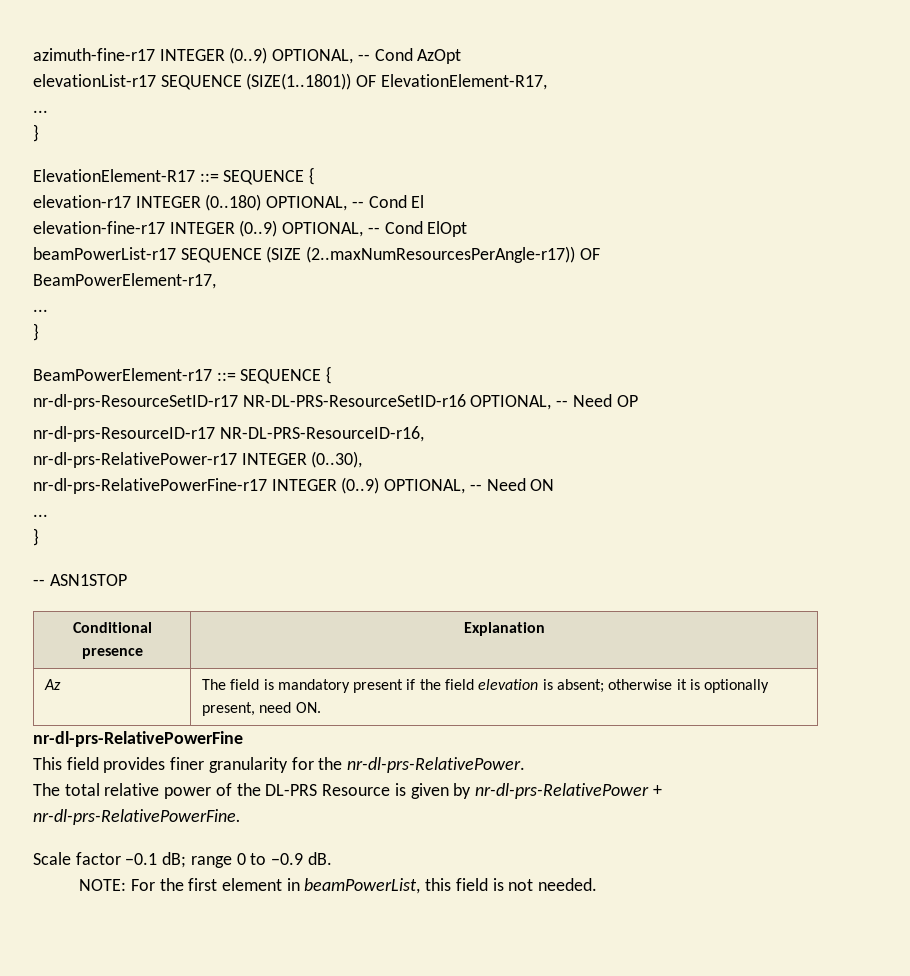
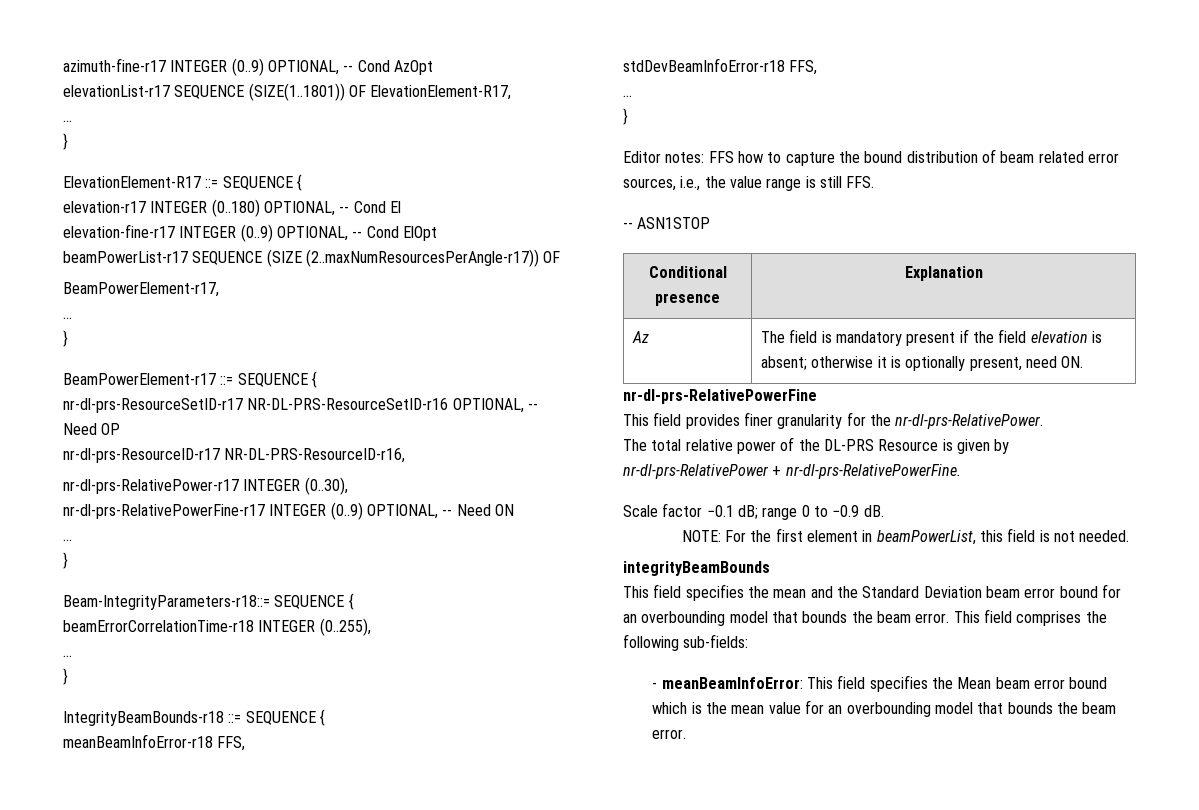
+ Beam-IntegrityParameters-r18::= SEQUENCE {
+ beamErrorCorrelationTime-r18 INTEGER (0..255),
+ ...
+ }
+ IntegrityBeamBounds-r18 ::= SEQUENCE {
+ meanBeamInfoError-r18 FFS,
+ stdDevBeamInfoError-r18 FFS,
+ ...
+ }
+ Editor notes: FFS how to capture the bound distribution of beam related error sources, i.e., the value range is still FFS.
+ integrityBeamBounds
+ This field specifies the mean and the Standard Deviation beam error bound for an overbounding model that bounds the beam error. This field comprises the following sub-fields:
+ - meanBeamInfoError: This field specifies the Mean beam error bound which is the mean value for an overbounding model that bounds the beam error.

